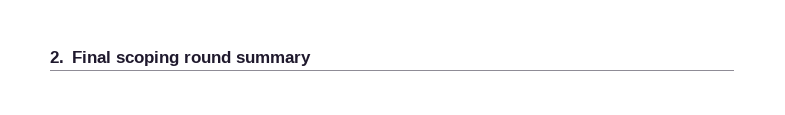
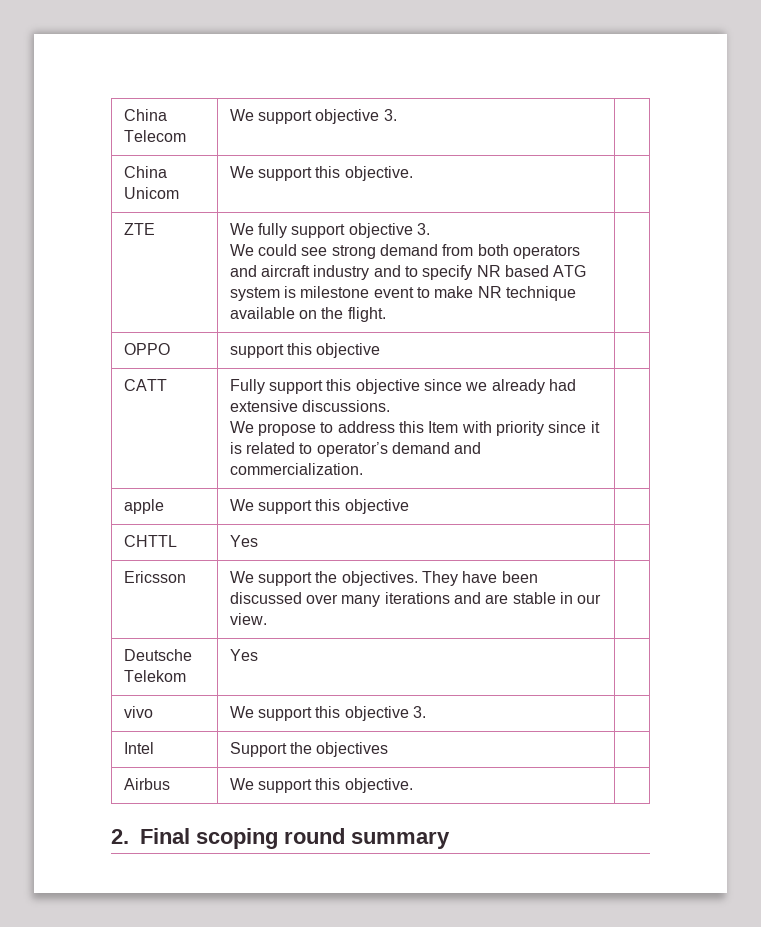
+ China Telecom | We support objective 3. |
+ China Unicom | We support this objective. |
+ ZTE | We fully support objective 3.
+ We could see strong demand from both operators and aircraft industry and to specify NR based ATG system is milestone event to make NR technique available on the flight. |
+ OPPO | support this objective |
+ CATT | Fully support this objective since we already had extensive discussions.
+ We propose to address this Item with priority since it is related to operator’s demand and commercialization. |
+ apple | We support this objective |
+ CHTTL | Yes |
+ Ericsson | We support the objectives. They have been discussed over many iterations and are stable in our view. |
+ Deutsche Telekom | Yes |
+ vivo | We support this objective 3. |
+ Intel | Support the objectives |
+ Airbus | We support this objective. |

